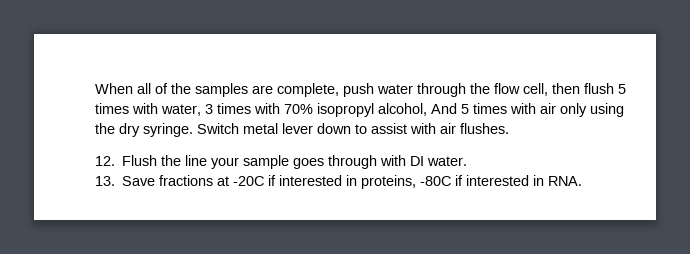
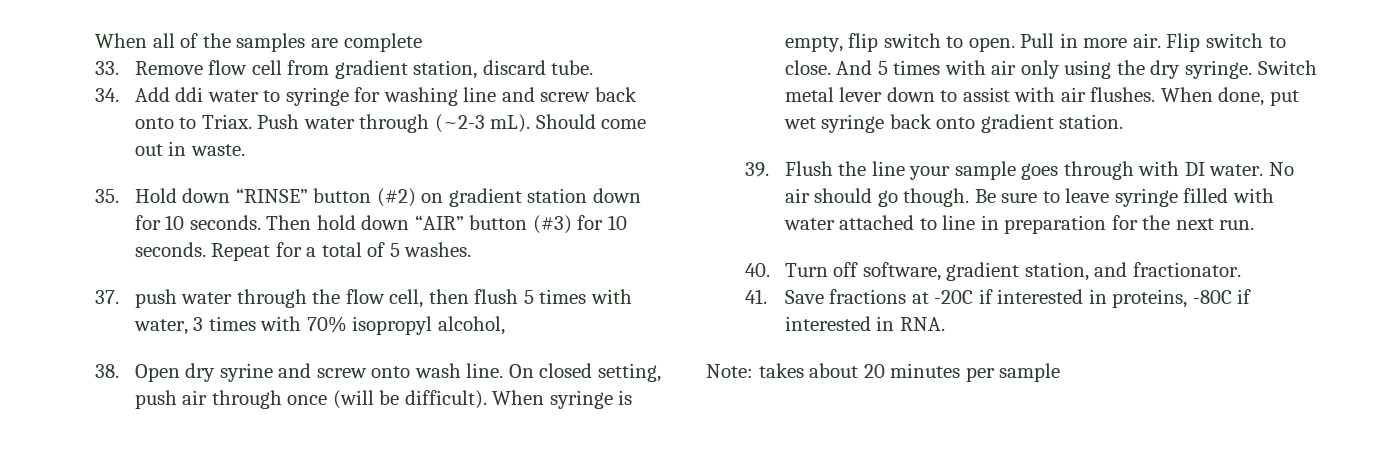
- When all of the samples are complete, push water through the flow cell, then flush 5 times with water, 3 times with 70% isopropyl alcohol, And 5 times with air only using the dry syringe.
+ When all of the samples are complete
+ 33. Remove flow cell from gradient station, discard tube.
+ 34. Add ddi water to syringe for washing line and screw back onto to Triax. Push water through (~2-3 mL). Should come out in waste.
+ 35. Hold down “RINSE” button (#2) on gradient station down for 10 seconds. Then hold down “AIR” button (#3) for 10 seconds. Repeat for a total of 5 washes.
+ 37. push water through the flow cell, then flush 5 times with water, 3 times with 70% isopropyl alcohol,
+ 38. Open dry syrine and screw onto wash line. On closed setting, push air through once (will be difficult). When syringe is empty, flip switch to open. Pull in more air. Flip switch to close. And 5 times with air only using the dry syringe.
- Switch metal lever down to assist with air flushes.
- 12. Flush the line your sample goes through with DI water.
- 13. Save fractions at -20C if interested in proteins, -80C if interested in RNA.
+ Switch metal lever down to assist with air flushes. When done, put wet syringe back onto gradient station.
+ 39. Flush the line your sample goes through with DI water. No air should go though. Be sure to leave syringe filled with water attached to line in preparation for the next run.
+ 40. Turn off software, gradient station, and fractionator.
+ 41. Save fractions at -20C if interested in proteins, -80C if interested in RNA.
+ Note: takes about 20 minutes per sample

